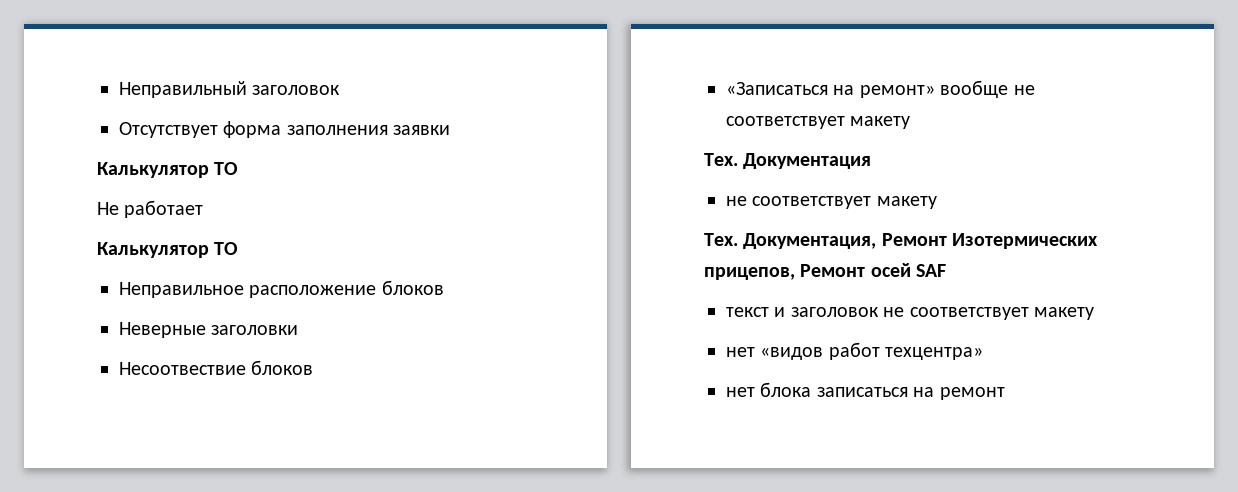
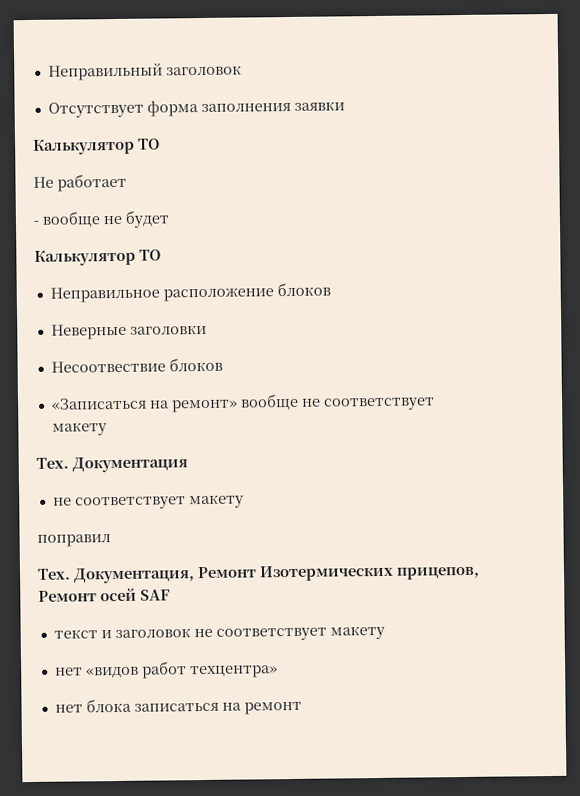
+ - вообще не будет
+ поправил

